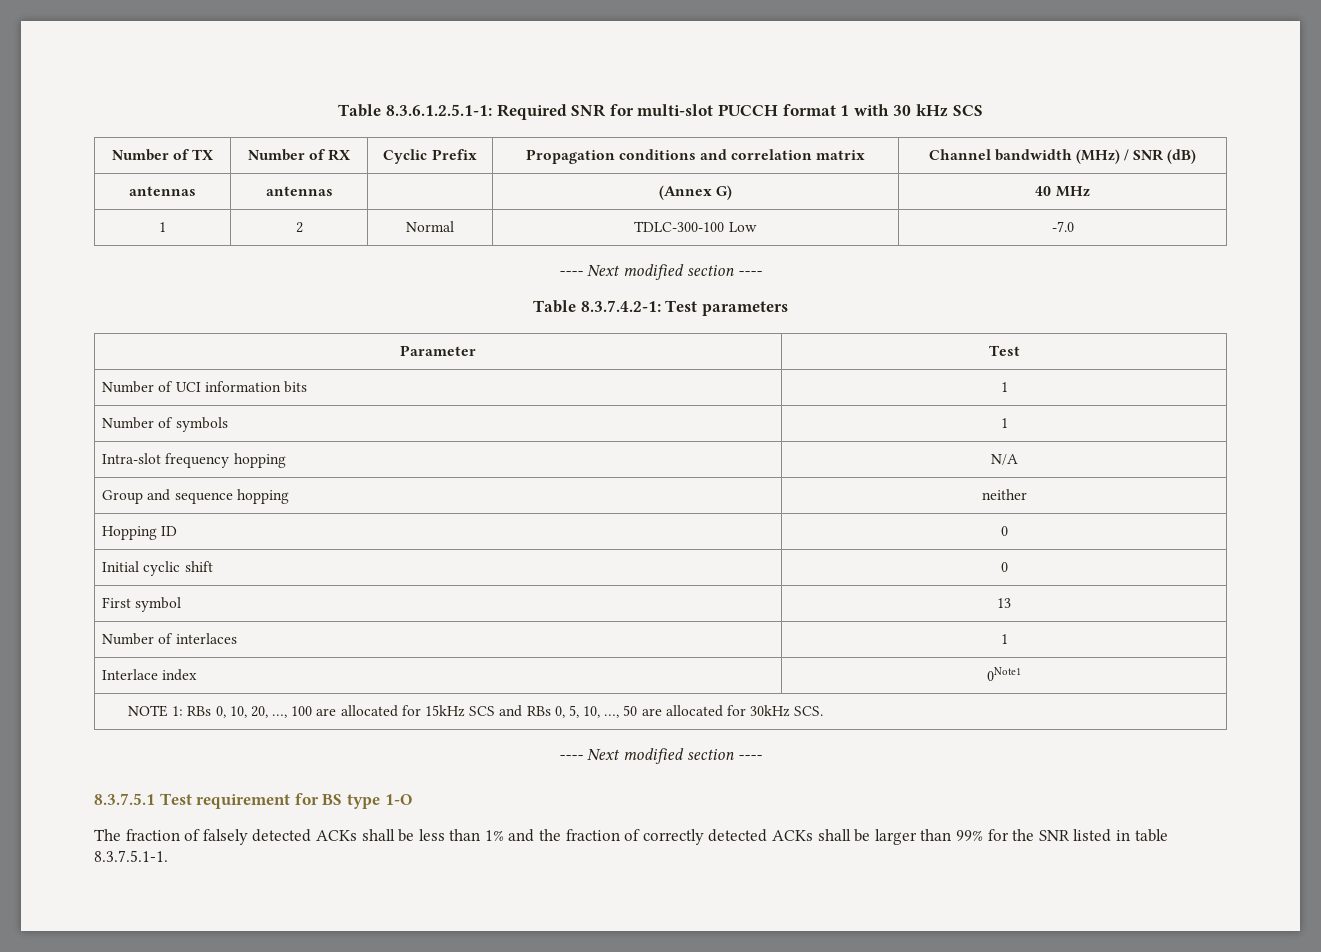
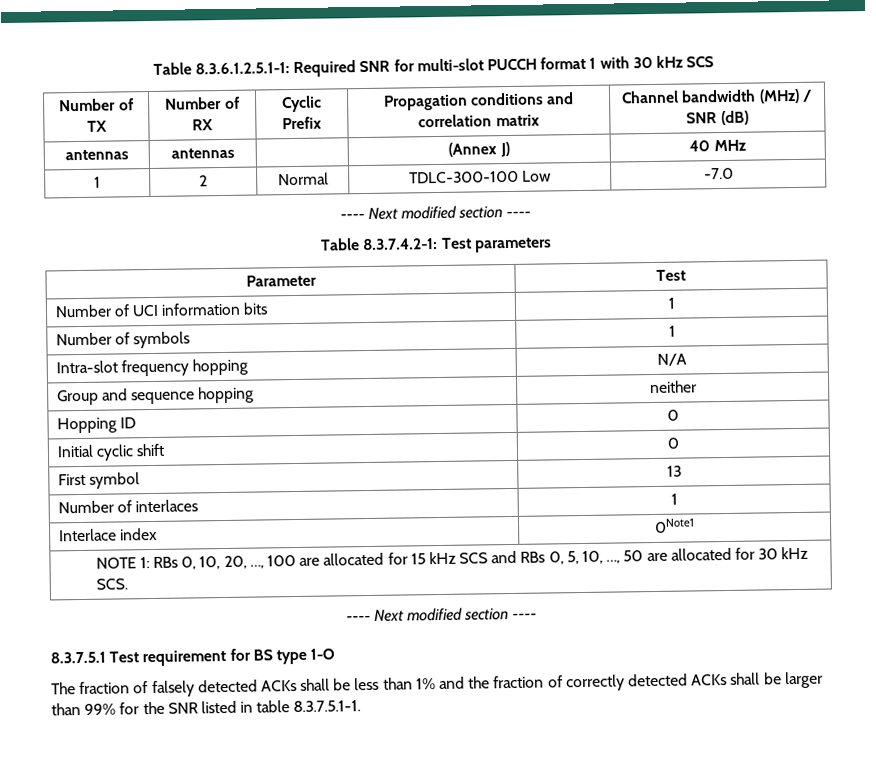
- antennas | antennas | | (Annex G) | 40 MHz
+ antennas | antennas | | (Annex J) | 40 MHz
- NOTE 1: RBs 0, 10, 20, …, 100 are allocated for 15kHz SCS and RBs 0, 5, 10, …, 50 are allocated for 30kHz SCS.
+ NOTE 1: RBs 0, 10, 20, …, 100 are allocated for 15 kHz SCS and RBs 0, 5, 10, …, 50 are allocated for 30 kHz SCS.

